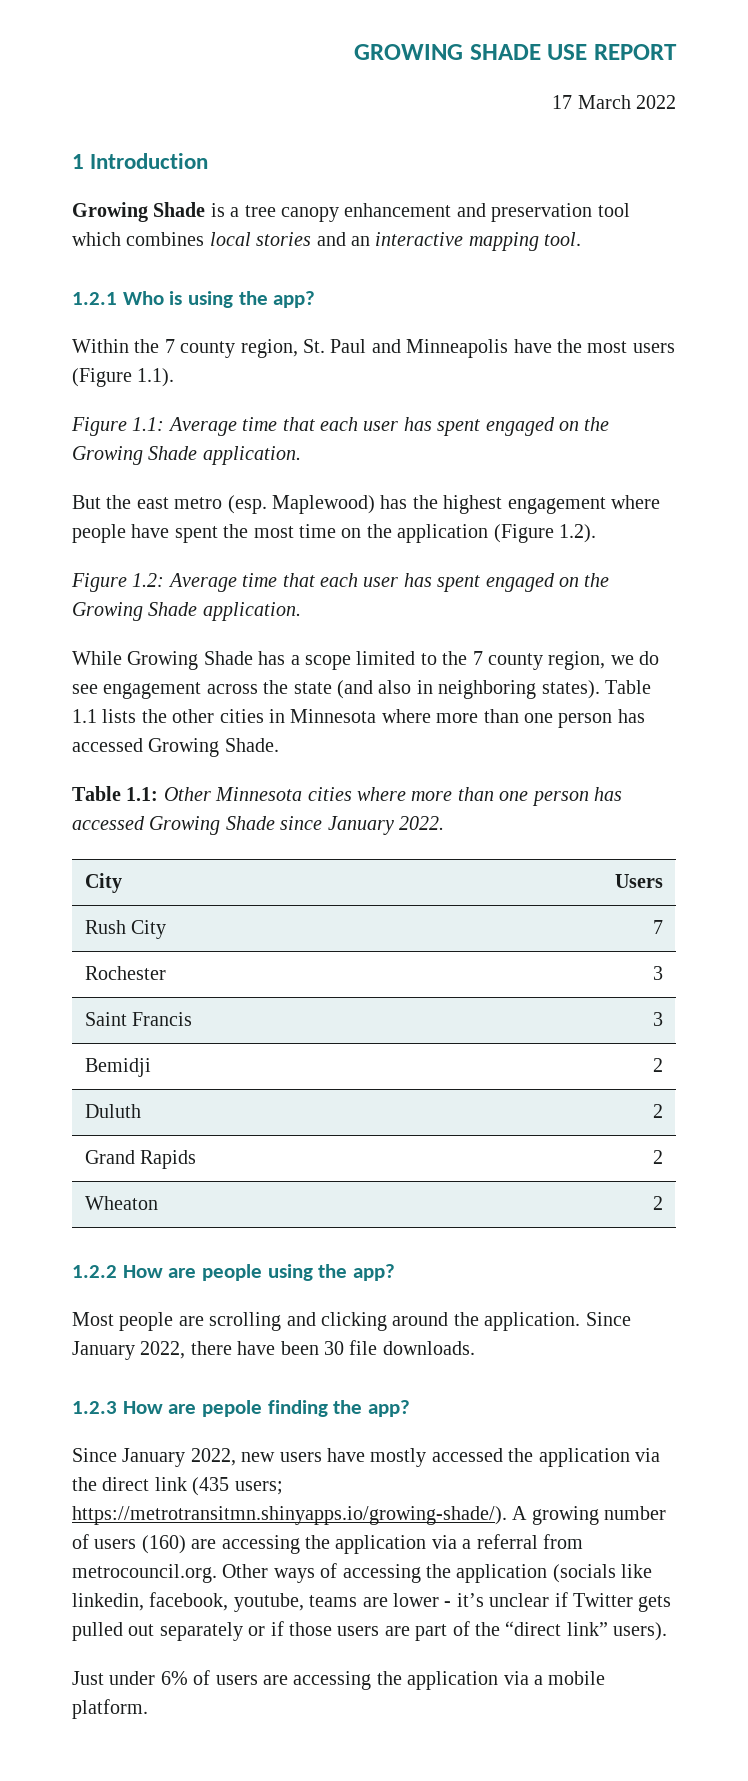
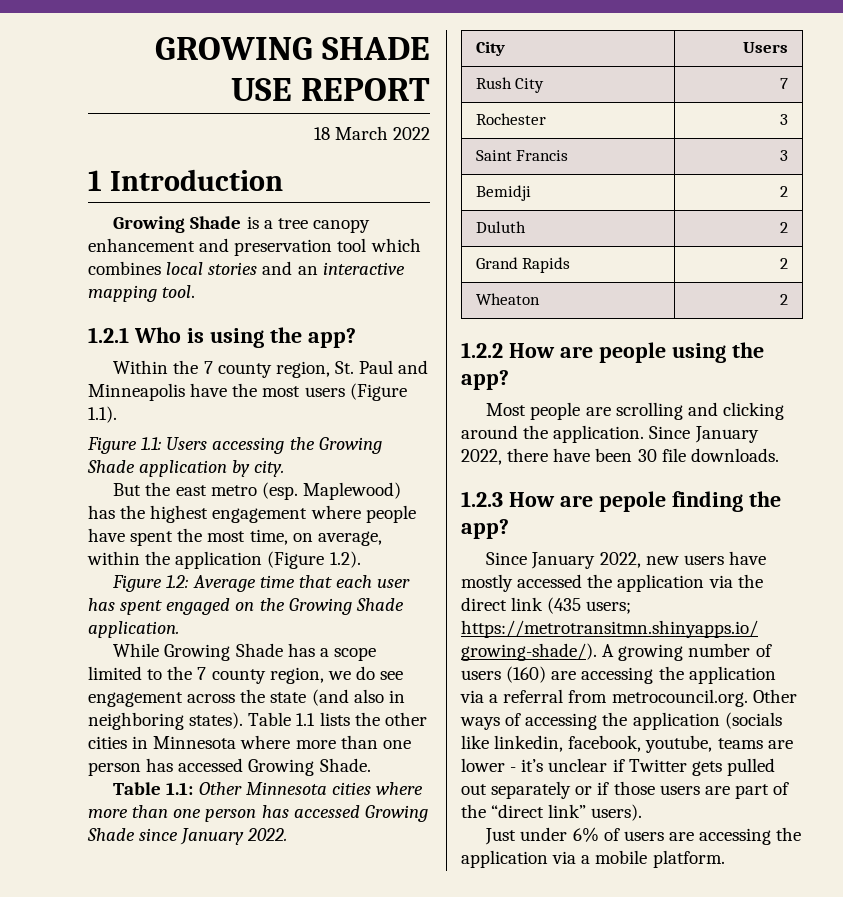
- 17 March 2022
+ 18 March 2022
- Figure 1.1: Average time that each user has spent engaged on the Growing Shade application.
+ Figure 1.1: Users accessing the Growing Shade application by city.
- Maplewood) has the highest engagement where people have spent the most time on the application (Figure 1.2).
+ Maplewood) has the highest engagement where people have spent the most time, on average, within the application (Figure 1.2).

